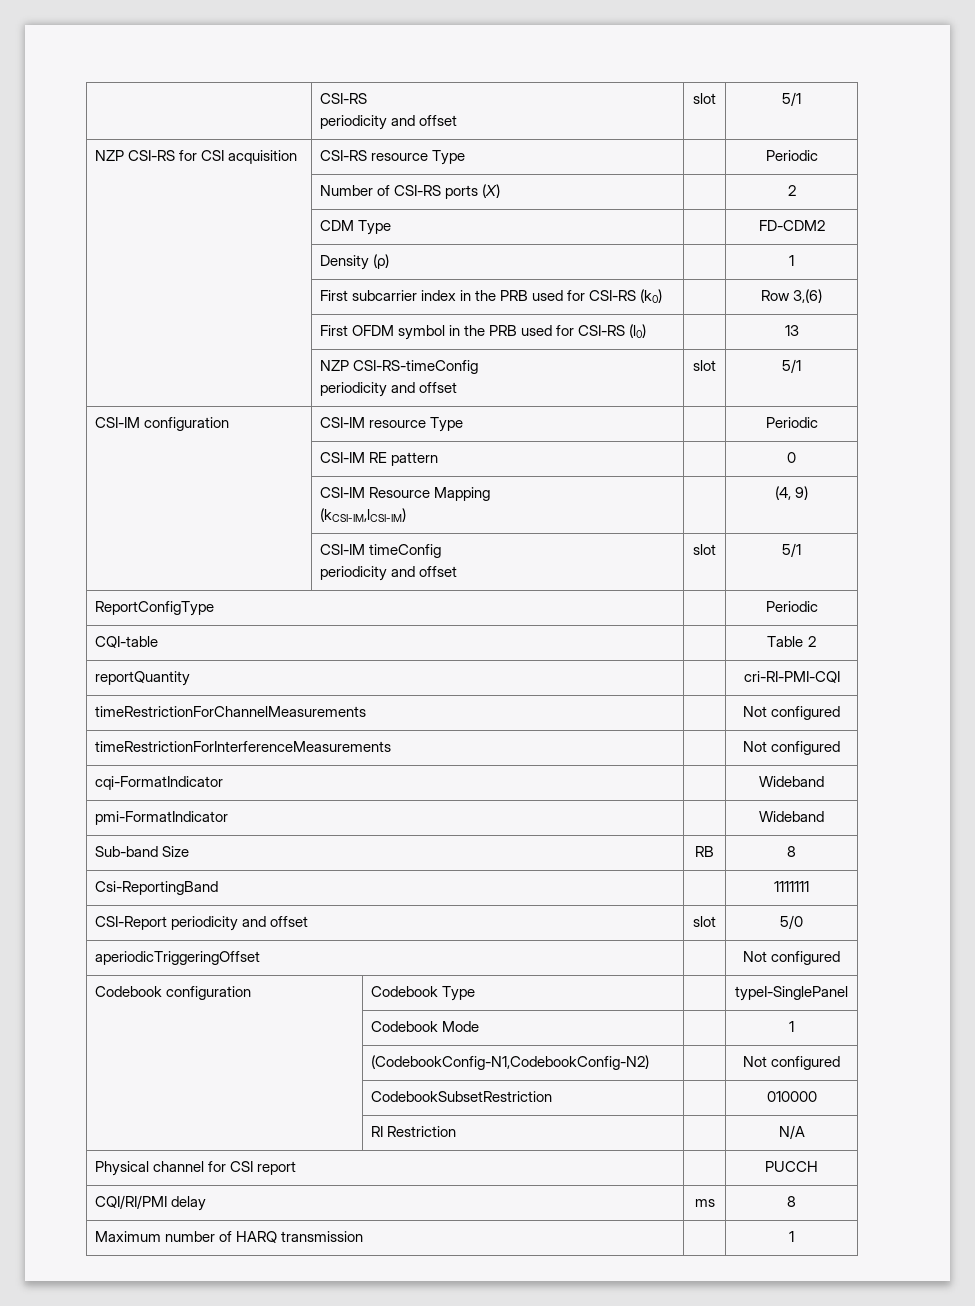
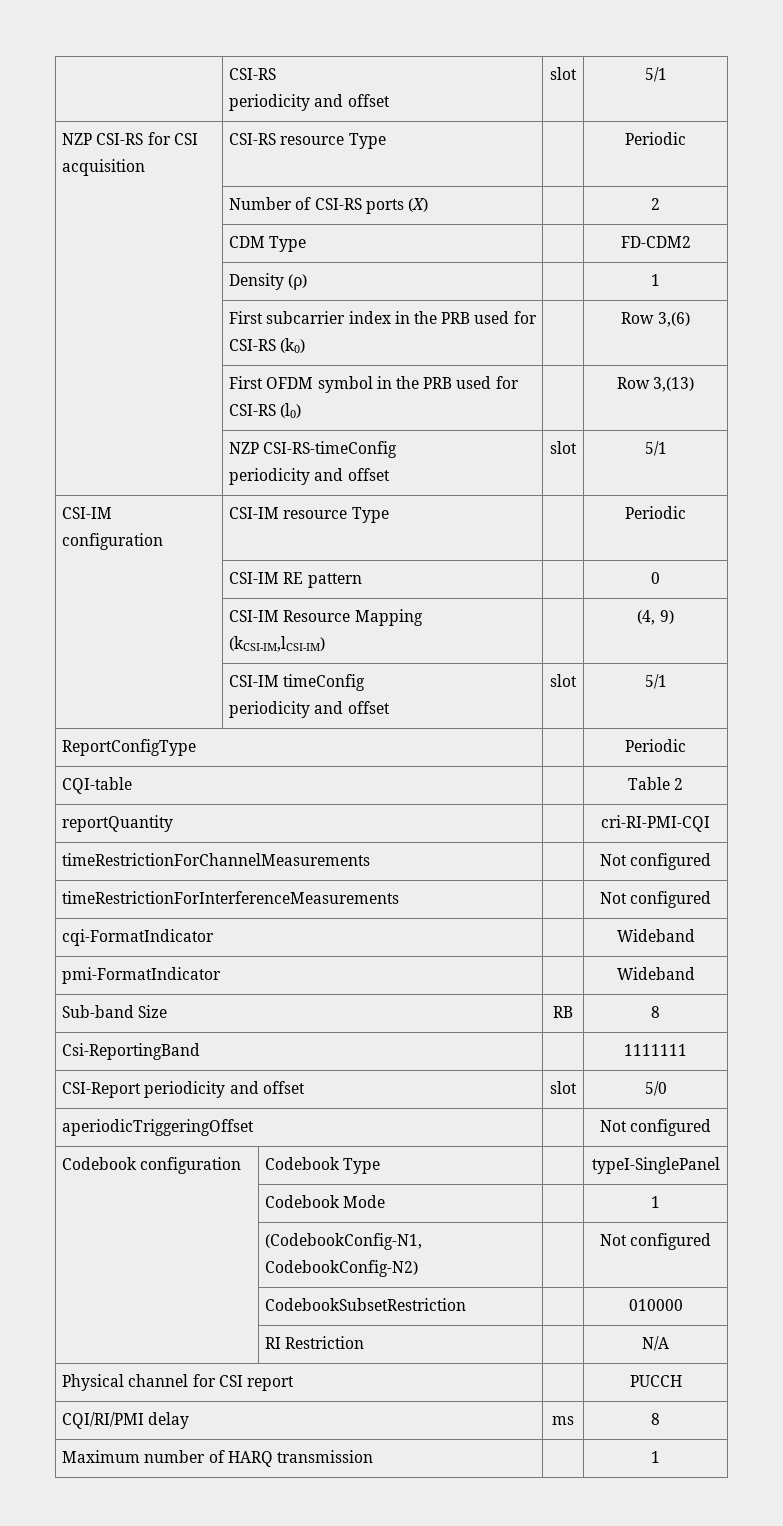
- | First OFDM symbol in the PRB used for CSI-RS (l0) | | 13
+ | First OFDM symbol in the PRB used for CSI-RS (l0) | | Row 3,(13)

